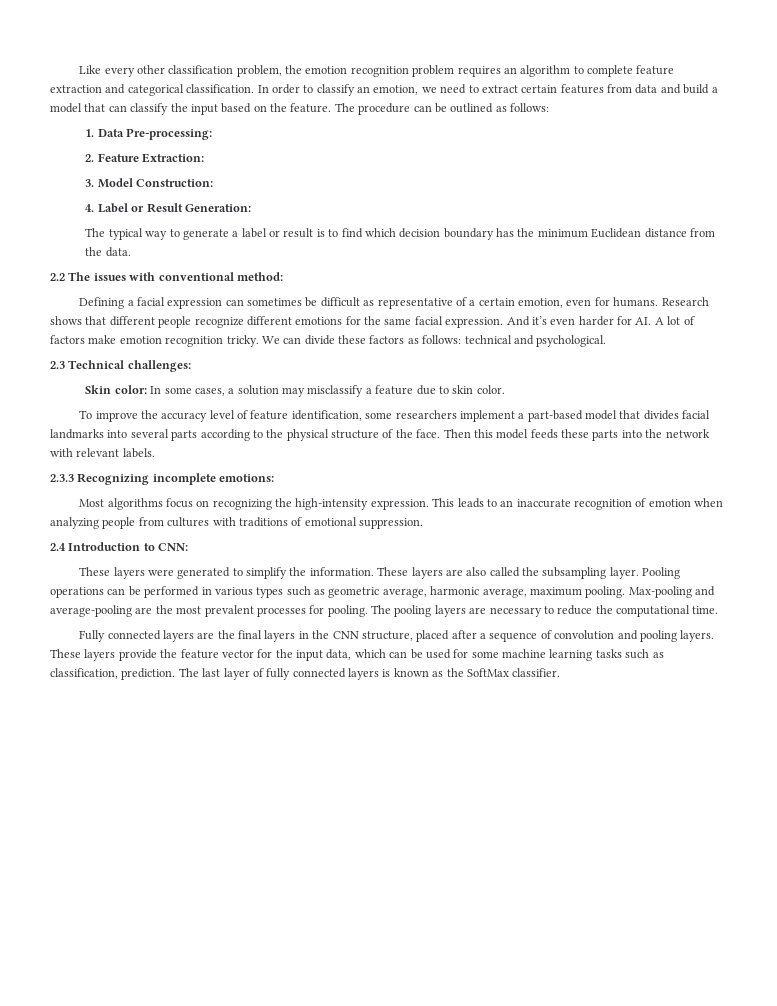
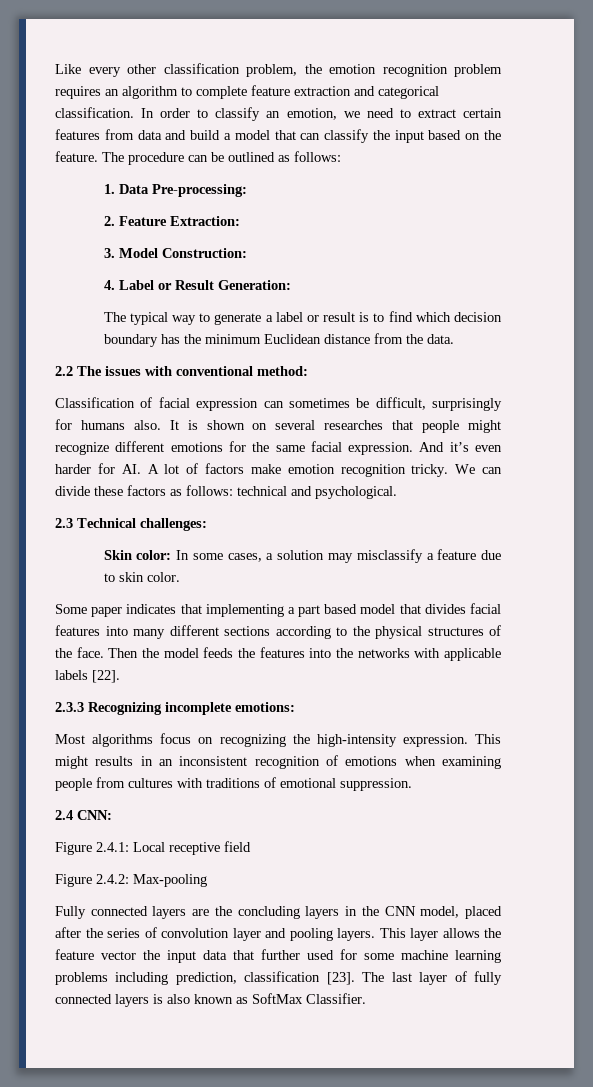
- Defining a facial expression can sometimes be difficult as representative of a certain emotion, even for humans. Research shows that different people recognize different emotions for the same facial expression.
+ Classification of facial expression can sometimes be difficult, surprisingly for humans also. It is shown on several researches that people might recognize different emotions for the same facial expression.
- To improve the accuracy level of feature identification, some researchers implement a part-based model that divides facial landmarks into several parts according to the physical structure of the face.
+ Some paper indicates that implementing a part based model that divides facial features into many different sections according to the physical structures of the face.
- Then this model feeds these parts into the network with relevant labels.
+ Then the model feeds the features into the networks with applicable labels [22].
- This leads to an inaccurate recognition of emotion when analyzing people from cultures with traditions of emotional suppression.
+ This might results in an inconsistent recognition of emotions when examining people from cultures with traditions of emotional suppression.
- 2.4 Introduction to CNN:
+ 2.4 CNN:
- These layers were generated to simplify the information. These layers are also called the subsampling layer. Pooling operations can be performed in various types such as geometric average, harmonic average, maximum pooling. Max-pooling and average-pooling are the most prevalent processes for pooling. The pooling layers are necessary to reduce the computational time.
+ Figure 2.4.1: Local receptive field
+ Figure 2.4.2: Max-pooling
- Fully connected layers are the final layers in the CNN structure, placed after a sequence of convolution and pooling layers.
+ Fully connected layers are the concluding layers in the CNN model, placed after the series of convolution layer and pooling layers.
- These layers provide the feature vector for the input data, which can be used for some machine learning tasks such as classification, prediction.
+ This layer allows the feature vector the input data that further used for some machine learning problems including prediction, classification [23].
- The last layer of fully connected layers is known as the SoftMax classifier.
+ The last layer of fully connected layers is also known as SoftMax Classifier.

